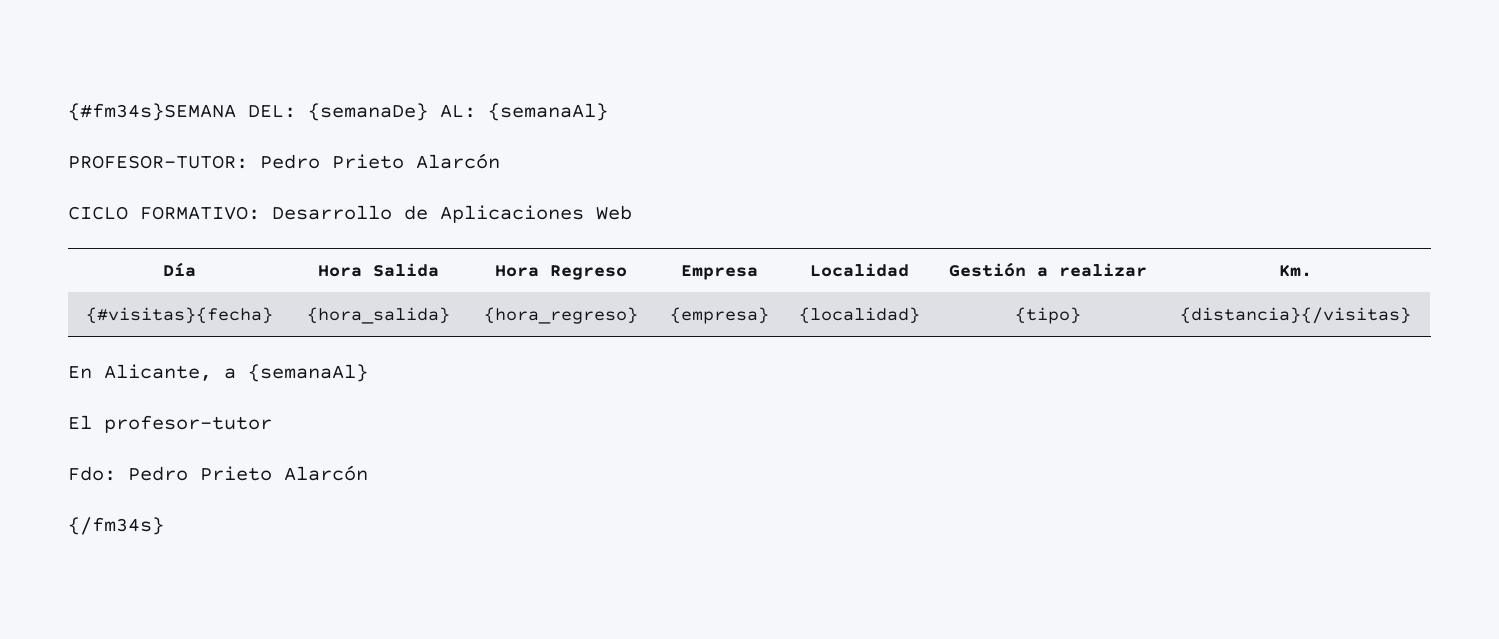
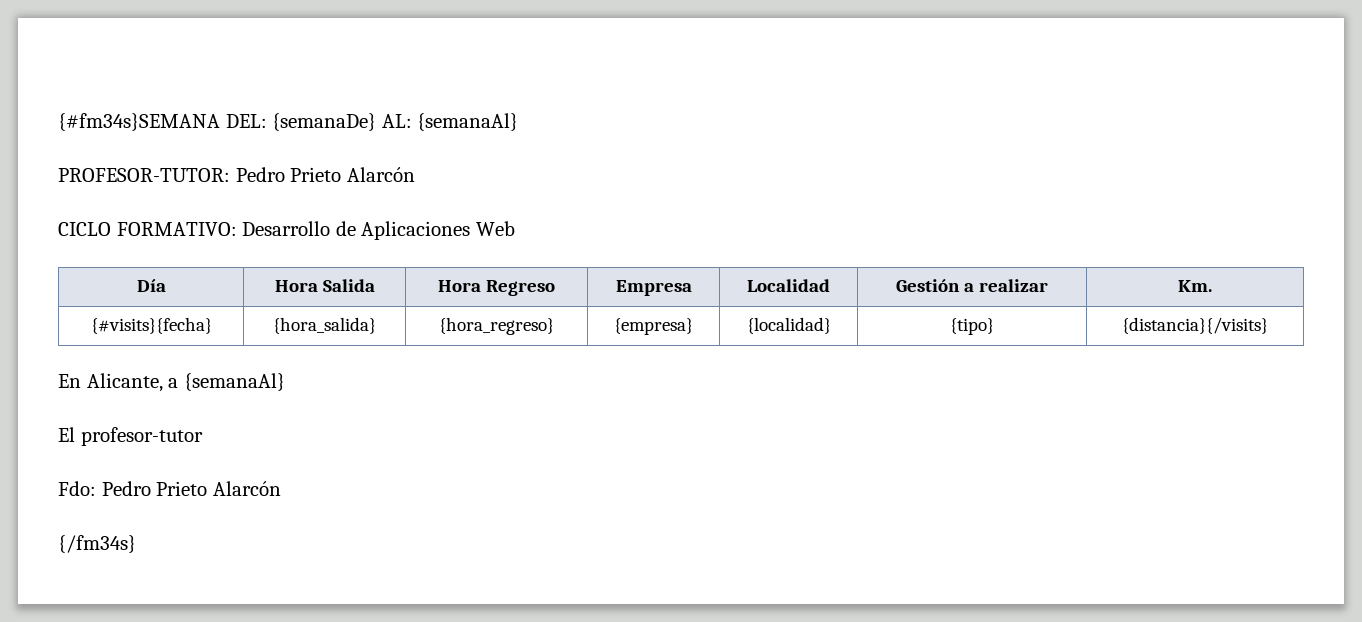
- {#visitas}{fecha} | {hora_salida} | {hora_regreso} | {empresa} | {localidad} | {tipo} | {distancia}{/visitas}
+ {#visits}{fecha} | {hora_salida} | {hora_regreso} | {empresa} | {localidad} | {tipo} | {distancia}{/visits}

